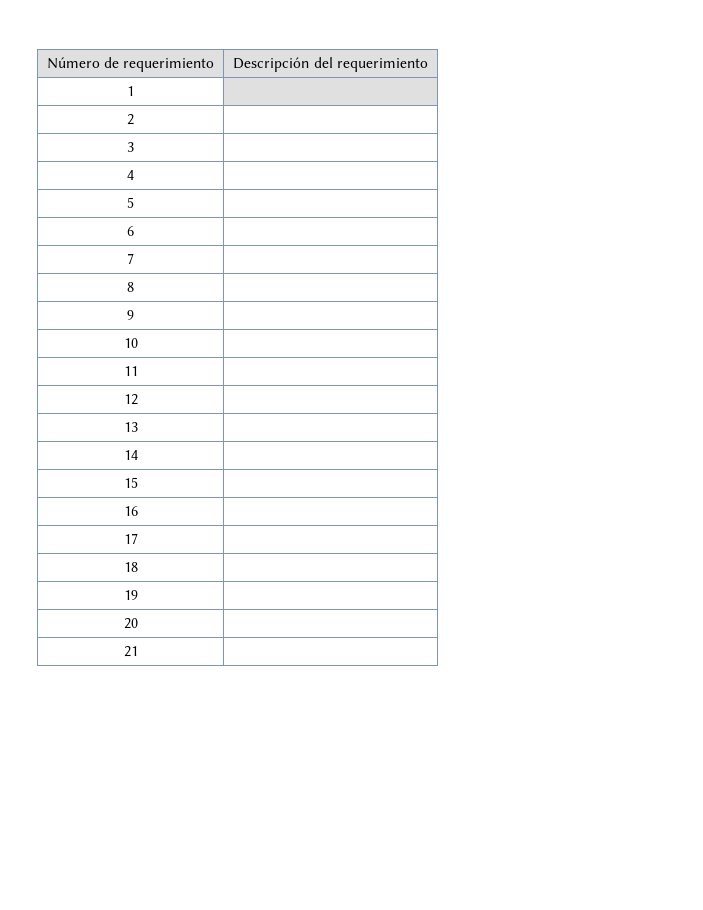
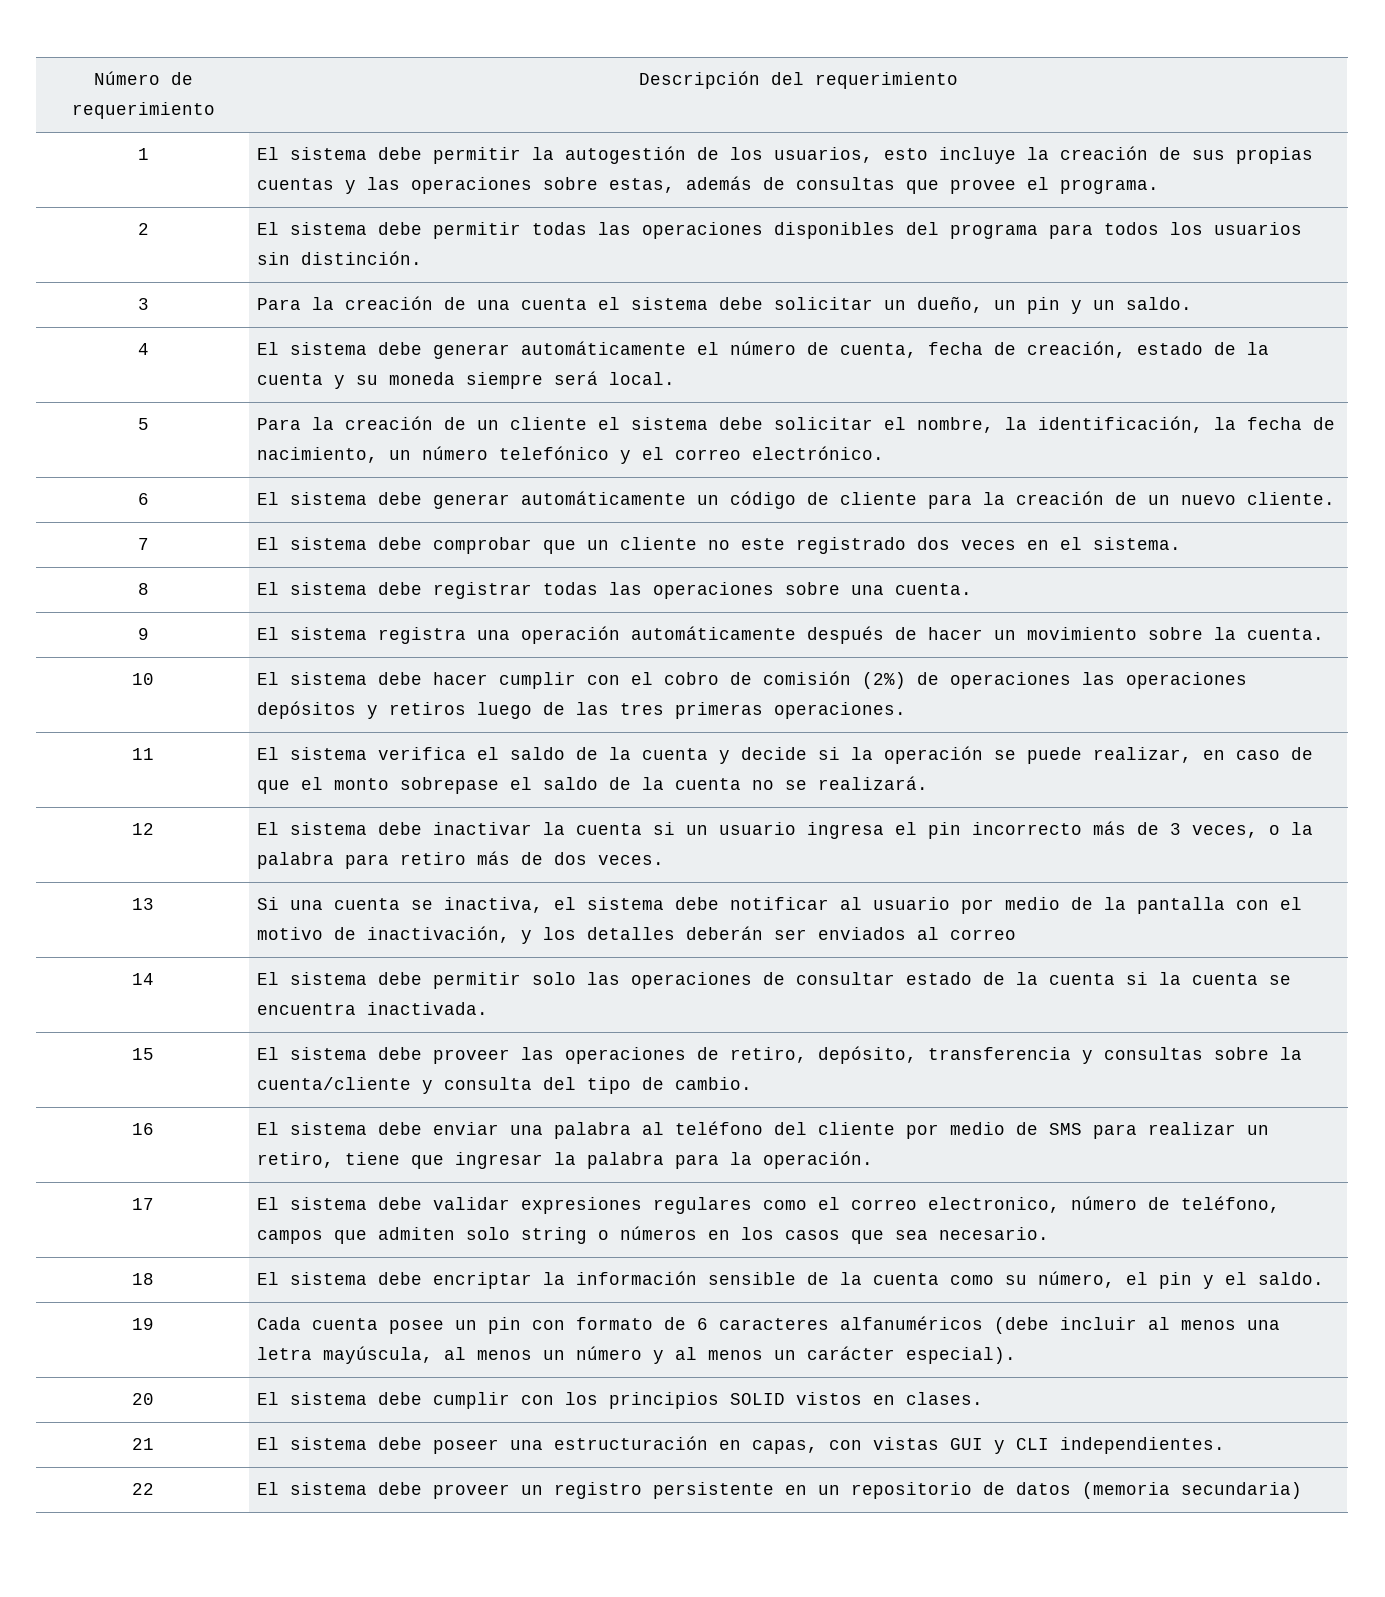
- 1 |
- 2 |
- 3 |
- 4 |
- 5 |
- 6 |
- 7 |
- 8 |
- 9 |
- 10 |
- 11 |
- 12 |
- 13 |
- 14 |
- 15 |
- 16 |
- 17 |
- 18 |
- 19 |
- 20 |
- 21 |
+ 1 | El sistema debe permitir la autogestión de los usuarios, esto incluye la creación de sus propias cuentas y las operaciones sobre estas, además de consultas que provee el programa.
+ 2 | El sistema debe permitir todas las operaciones disponibles del programa para todos los usuarios sin distinción.
+ 3 | Para la creación de una cuenta el sistema debe solicitar un dueño, un pin y un saldo.
+ 4 | El sistema debe generar automáticamente el número de cuenta, fecha de creación, estado de la cuenta y su moneda siempre será local.
+ 5 | Para la creación de un cliente el sistema debe solicitar el nombre, la identificación, la fecha de nacimiento, un número telefónico y el correo electrónico.
+ 6 | El sistema debe generar automáticamente un código de cliente para la creación de un nuevo cliente.
+ 7 | El sistema debe comprobar que un cliente no este registrado dos veces en el sistema.
+ 8 | El sistema debe registrar todas las operaciones sobre una cuenta.
+ 9 | El sistema registra una operación automáticamente después de hacer un movimiento sobre la cuenta.
+ 10 | El sistema debe hacer cumplir con el cobro de comisión (2%) de operaciones las operaciones depósitos y retiros luego de las tres primeras operaciones.
+ 11 | El sistema verifica el saldo de la cuenta y decide si la operación se puede realizar, en caso de que el monto sobrepase el saldo de la cuenta no se realizará.
+ 12 | El sistema debe inactivar la cuenta si un usuario ingresa el pin incorrecto más de 3 veces, o la palabra para retiro más de dos veces.
+ 13 | Si una cuenta se inactiva, el sistema debe notificar al usuario por medio de la pantalla con el motivo de inactivación, y los detalles deberán ser enviados al correo
+ 14 | El sistema debe permitir solo las operaciones de consultar estado de la cuenta si la cuenta se encuentra inactivada.
+ 15 | El sistema debe proveer las operaciones de retiro, depósito, transferencia y consultas sobre la cuenta/cliente y consulta del tipo de cambio.
+ 16 | El sistema debe enviar una palabra al teléfono del cliente por medio de SMS para realizar un retiro, tiene que ingresar la palabra para la operación.
+ 17 | El sistema debe validar expresiones regulares como el correo electronico, número de teléfono, campos que admiten solo string o números en los casos que sea necesario.
+ 18 | El sistema debe encriptar la información sensible de la cuenta como su número, el pin y el saldo.
+ 19 | Cada cuenta posee un pin con formato de 6 caracteres alfanuméricos (debe incluir al menos una letra mayúscula, al menos un número y al menos un carácter especial).
+ 20 | El sistema debe cumplir con los principios SOLID vistos en clases.
+ 21 | El sistema debe poseer una estructuración en capas, con vistas GUI y CLI independientes.
+ 22 | El sistema debe proveer un registro persistente en un repositorio de datos (memoria secundaria)

